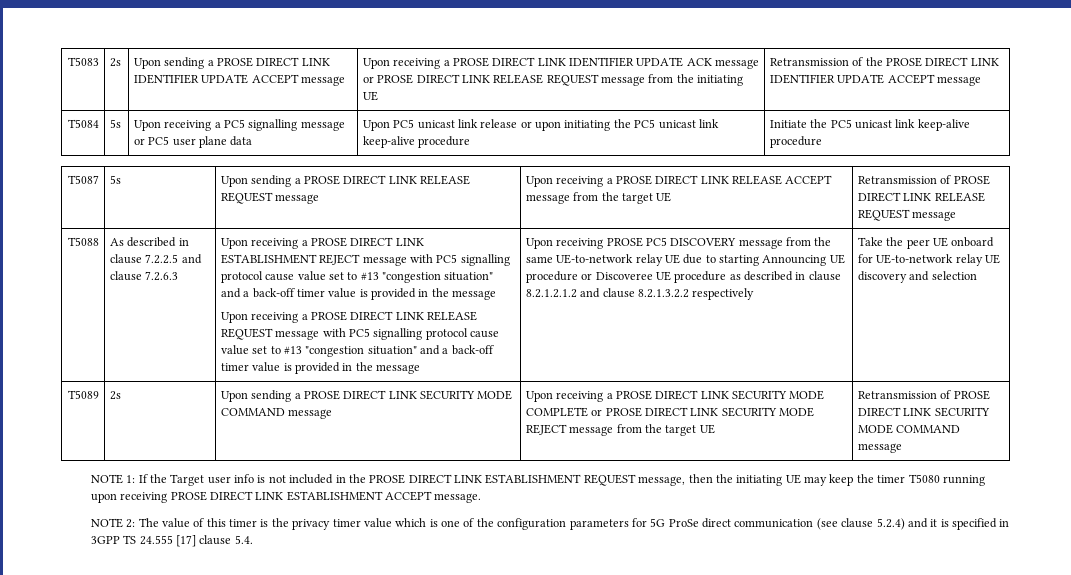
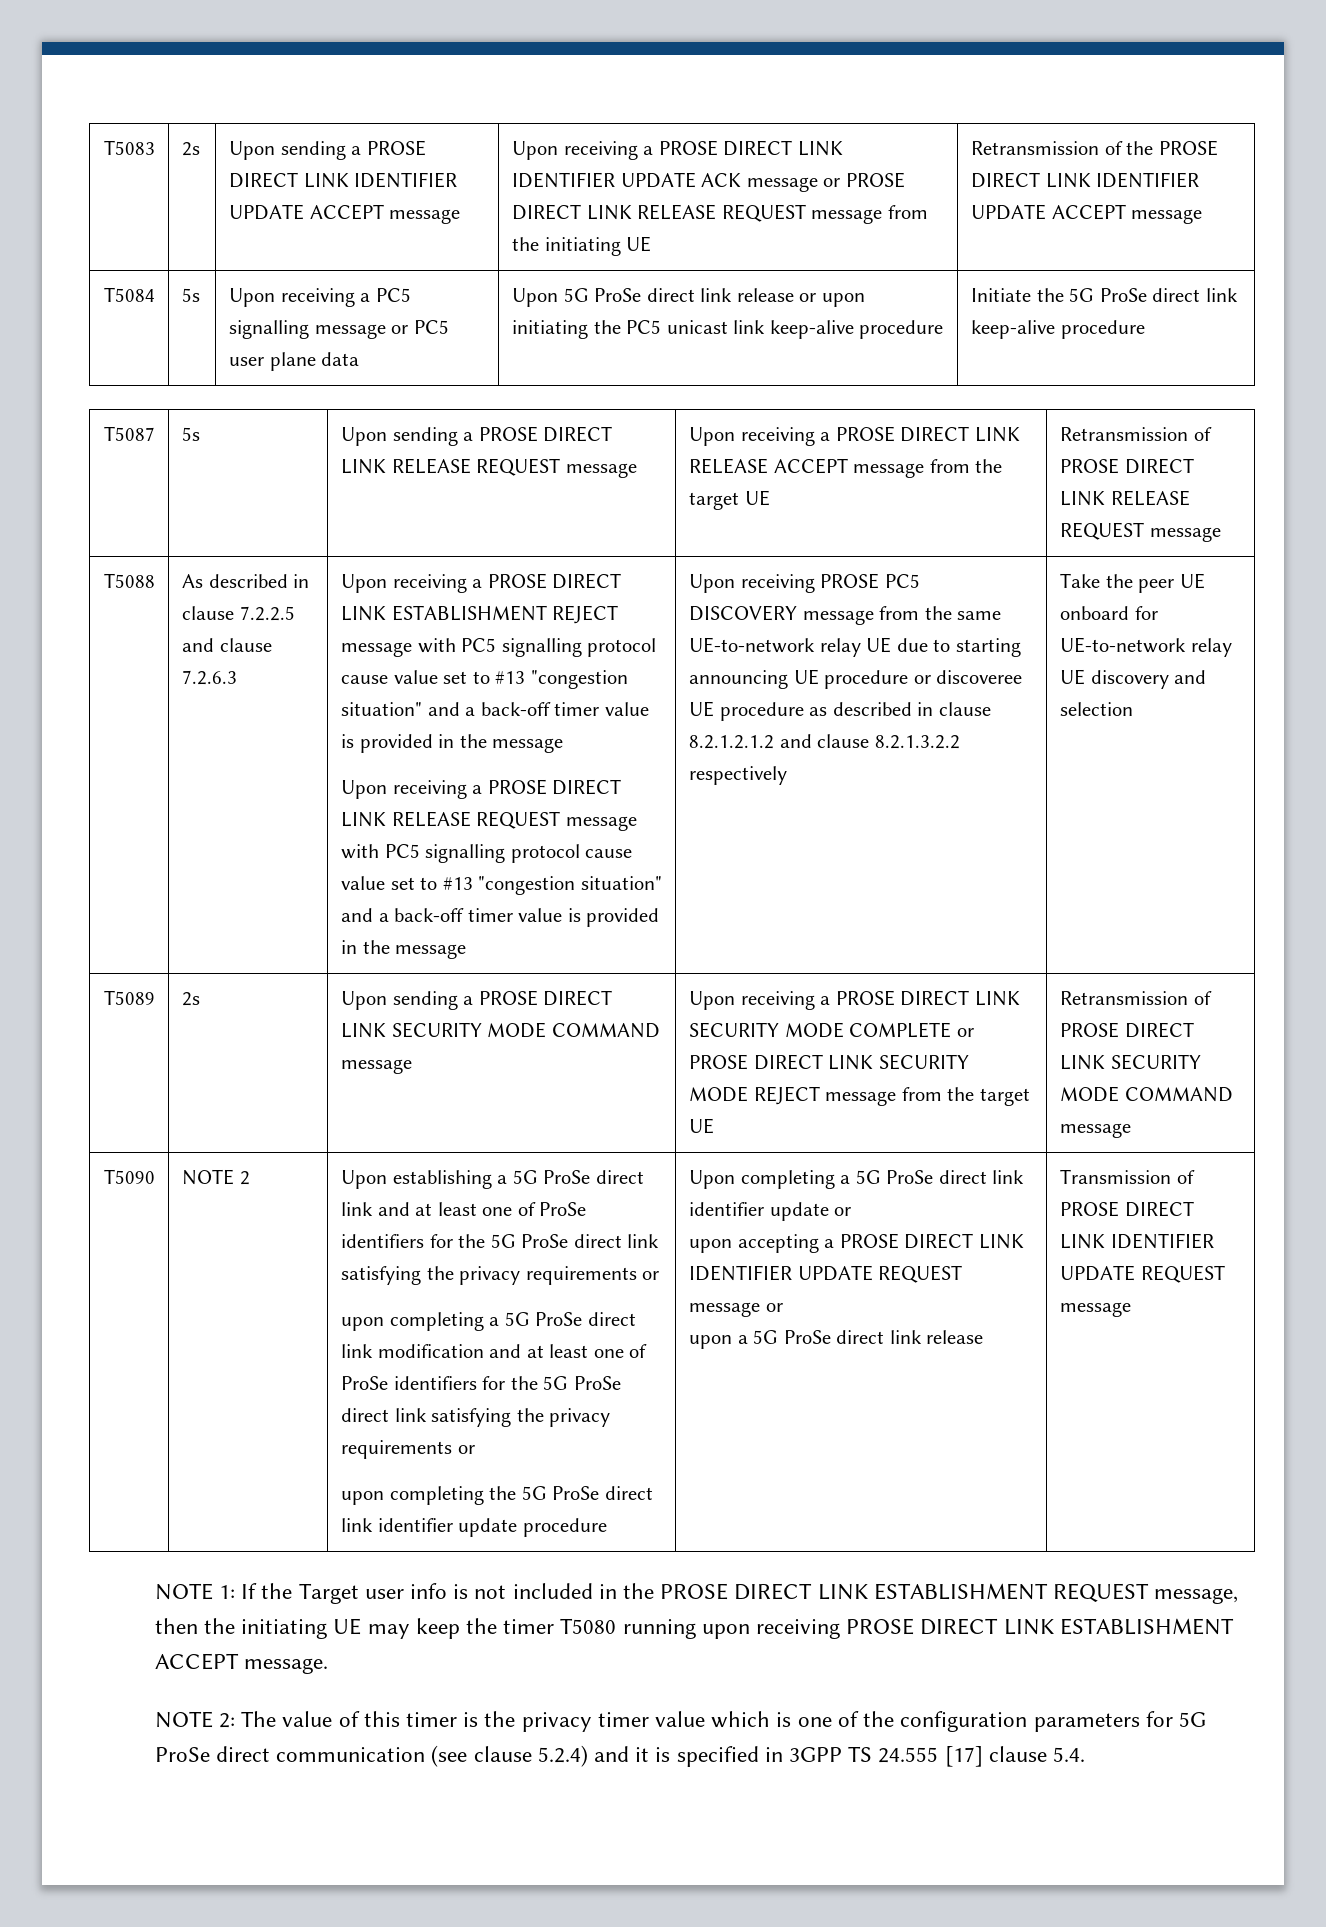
- T5084 | 5s | Upon receiving a PC5 signalling message or PC5 user plane data | Upon PC5 unicast link release or upon initiating the PC5 unicast link keep-alive procedure | Initiate the PC5 unicast link keep-alive procedure
+ T5084 | 5s | Upon receiving a PC5 signalling message or PC5 user plane data | Upon 5G ProSe direct link release or upon initiating the PC5 unicast link keep-alive procedure | Initiate the 5G ProSe direct link keep-alive procedure
- Upon receiving PROSE PC5 DISCOVERY message from the same UE-to-network relay UE due to starting Announcing UE procedure or Discoveree UE procedure as described in clause 8.2.1.2.1.2 and clause 8.2.1.3.2.2 respectively
+ Upon receiving PROSE PC5 DISCOVERY message from the same UE-to-network relay UE due to starting announcing UE procedure or discoveree UE procedure as described in clause 8.2.1.2.1.2 and clause 8.2.1.3.2.2 respectively
+ T5090 | NOTE 2 | Upon establishing a 5G ProSe direct link and at least one of ProSe identifiers for the 5G ProSe direct link satisfying the privacy requirements or
+ upon completing a 5G ProSe direct link modification and at least one of ProSe identifiers for the 5G ProSe direct link satisfying the privacy requirements or
+ upon completing the 5G ProSe direct link identifier update procedure | Upon completing a 5G ProSe direct link identifier update or
+ upon accepting a PROSE DIRECT LINK IDENTIFIER UPDATE REQUEST message or
+ upon a 5G ProSe direct link release | Transmission of PROSE DIRECT LINK IDENTIFIER UPDATE REQUEST message

